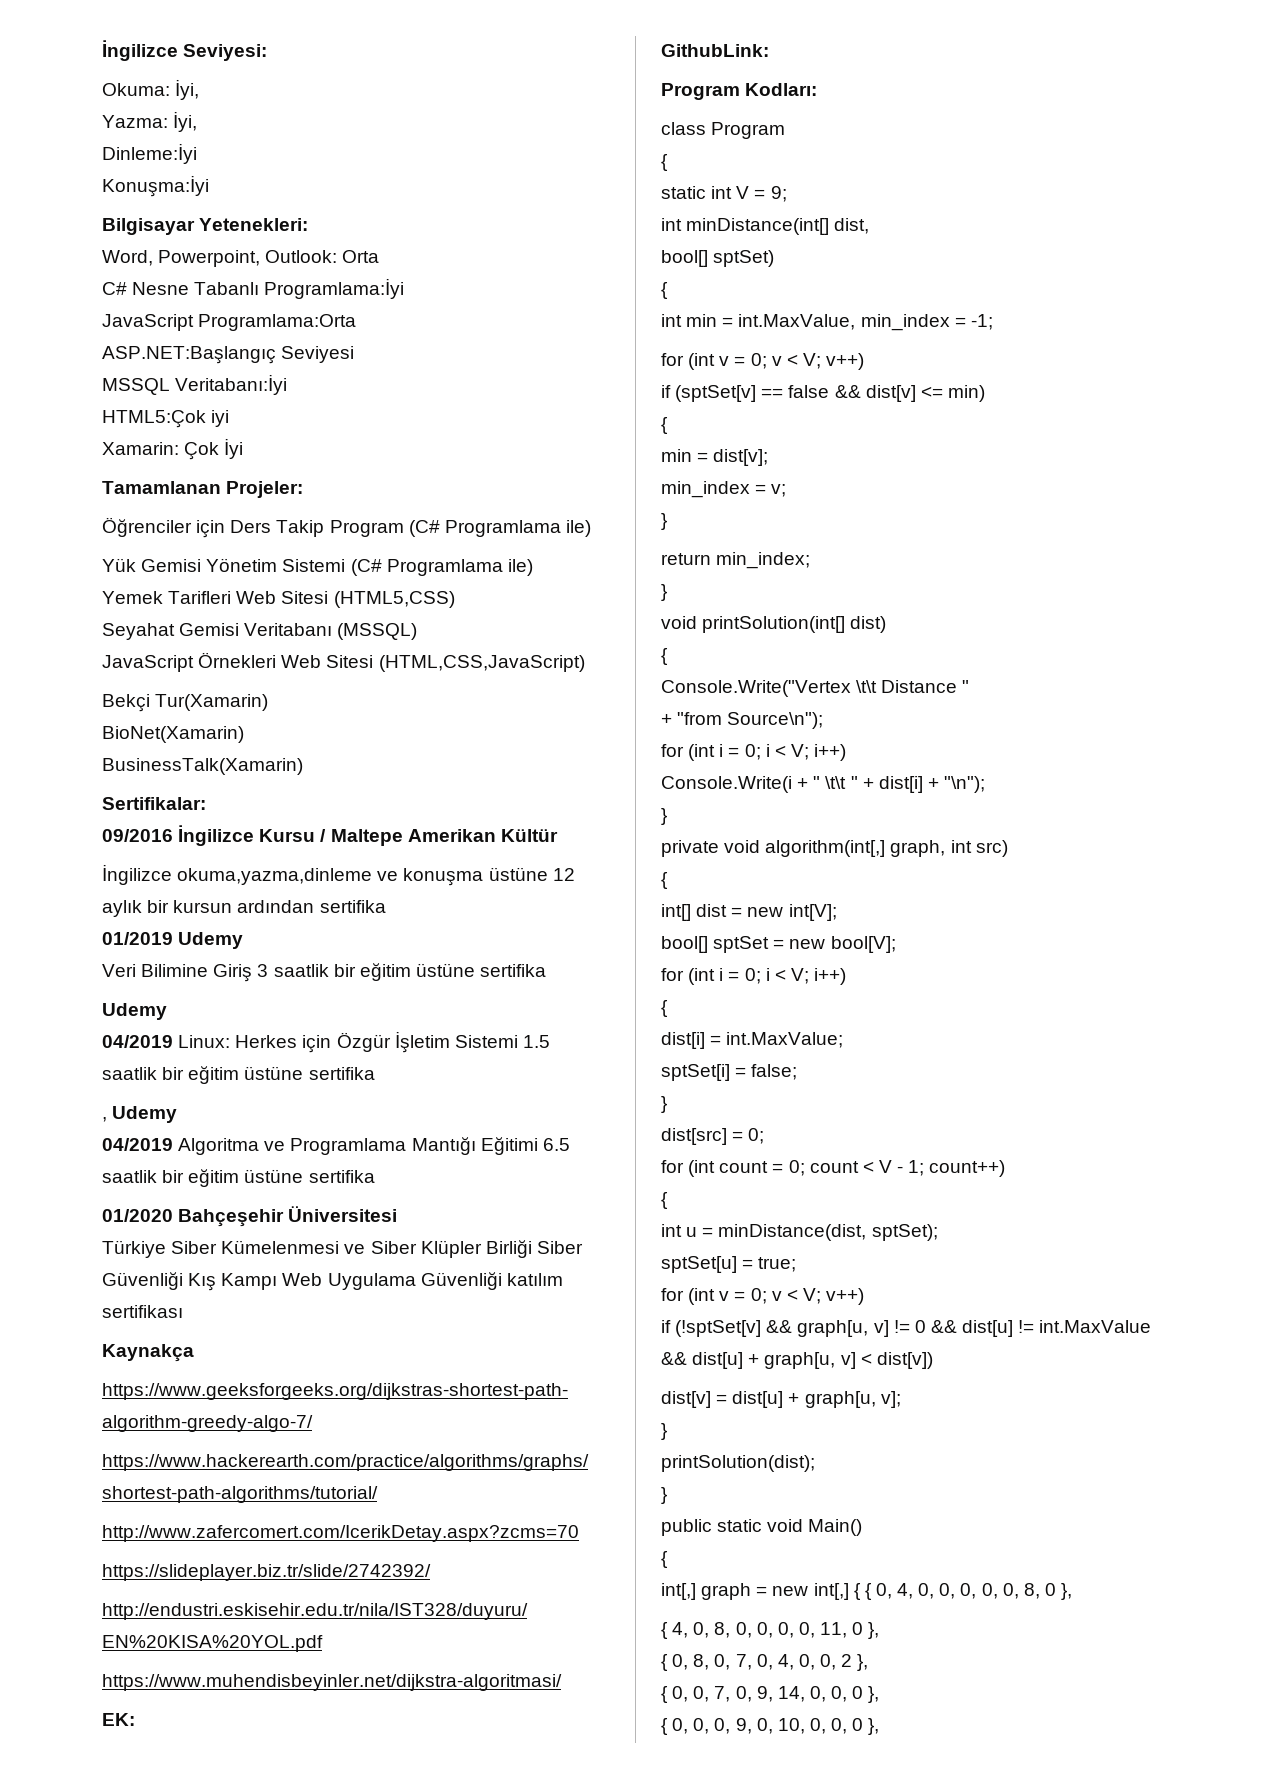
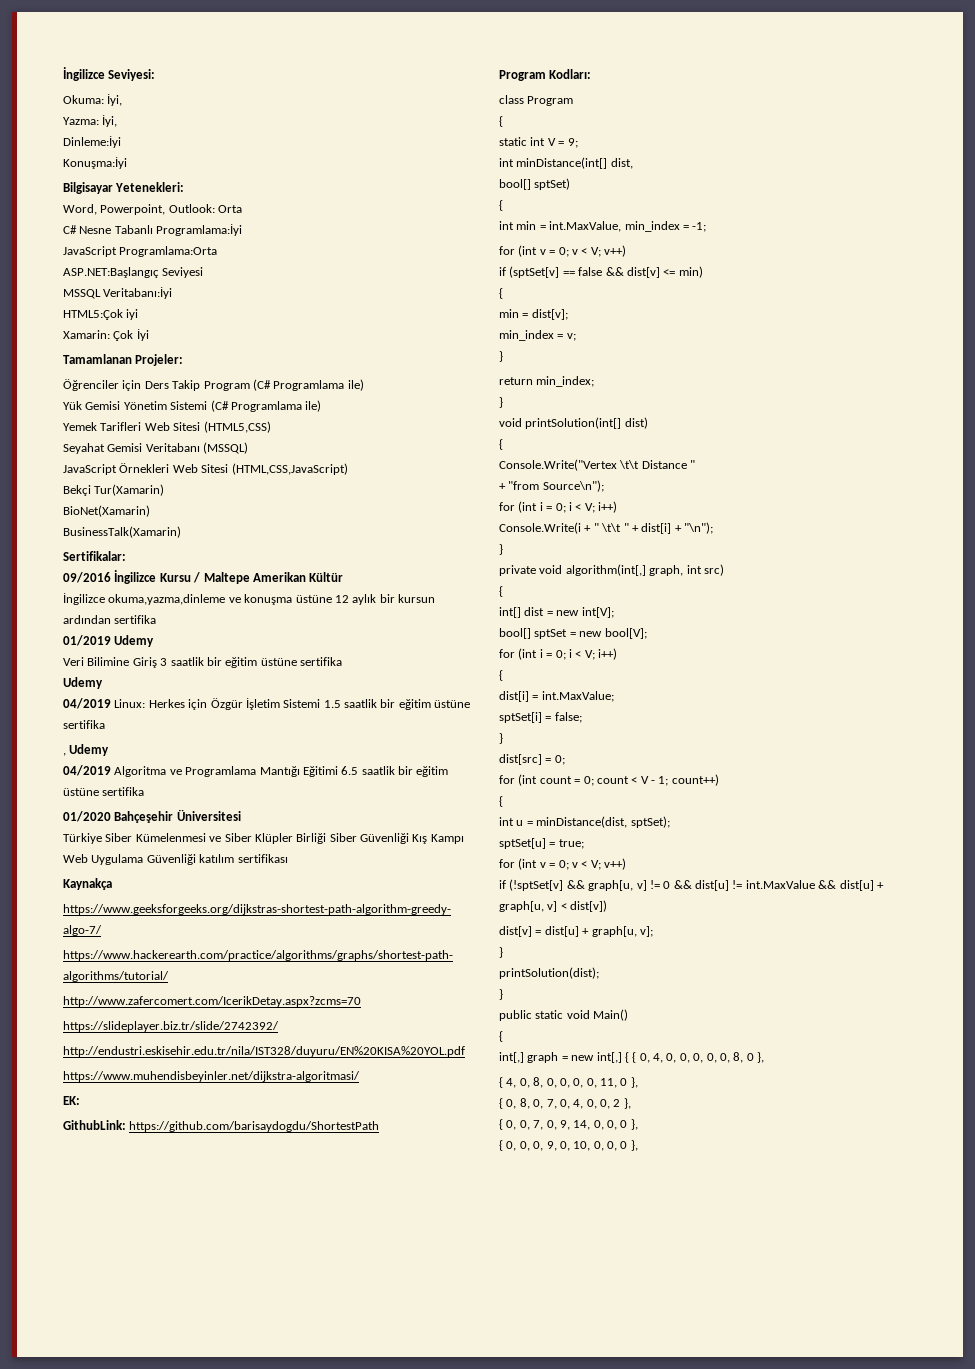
- GithubLink:
+ GithubLink: https://github.com/barisaydogdu/ShortestPath

